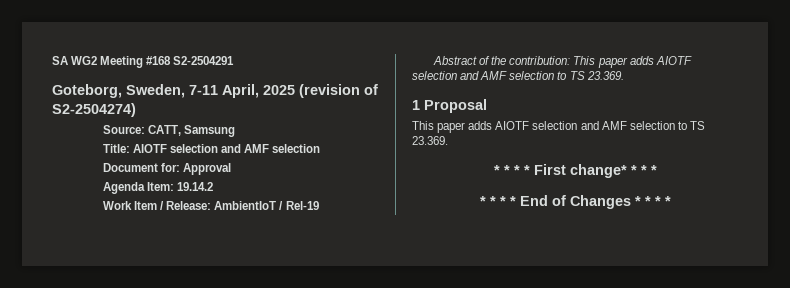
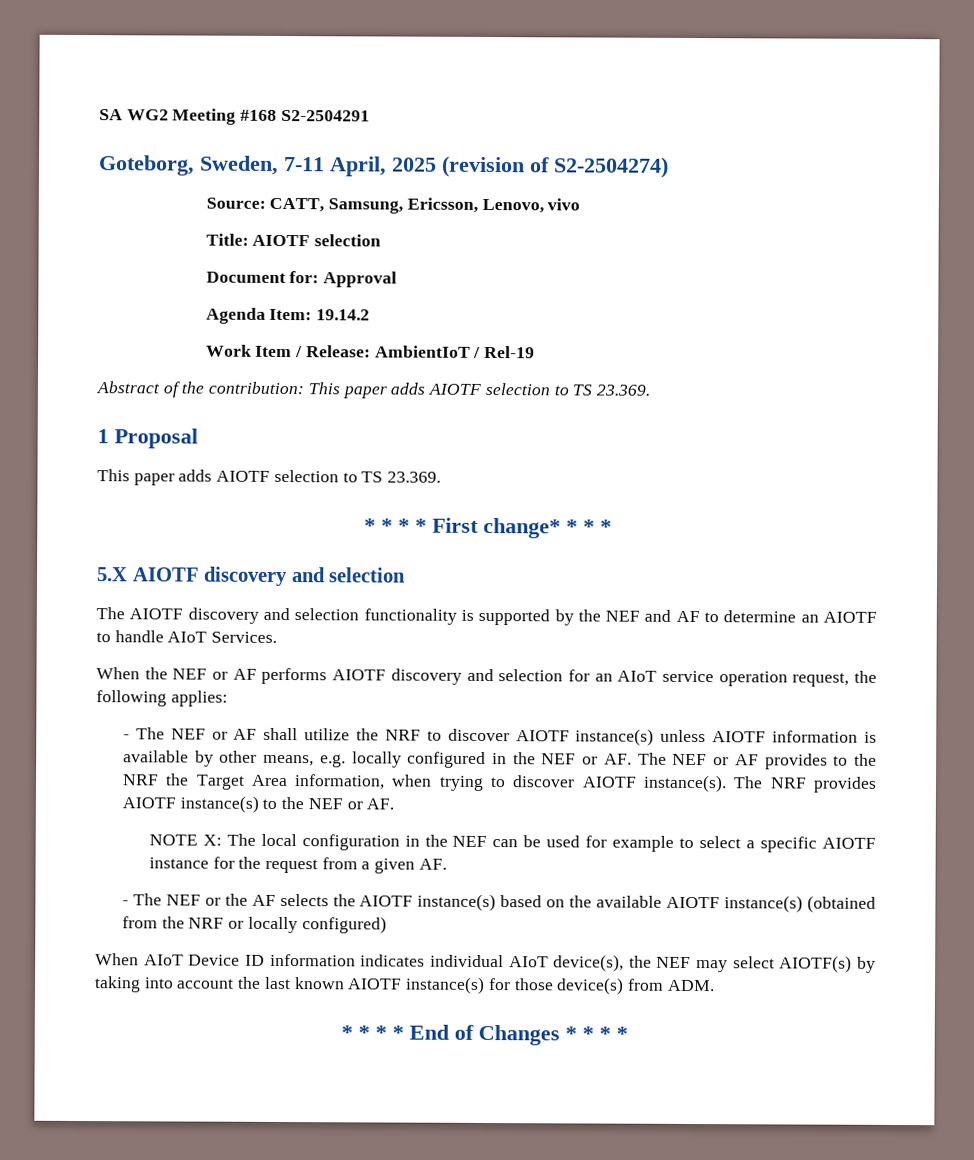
- Source: CATT, Samsung
+ Source: CATT, Samsung, Ericsson, Lenovo, vivo
- Title: AIOTF selection and AMF selection
+ Title: AIOTF selection
- Abstract of the contribution: This paper adds AIOTF selection and AMF selection to TS 23.369.
+ Abstract of the contribution: This paper adds AIOTF selection to TS 23.369.
  1 Proposal
- This paper adds AIOTF selection and AMF selection to TS 23.369.
+ This paper adds AIOTF selection to TS 23.369.
+ 5.X AIOTF discovery and selection
+ The AIOTF discovery and selection functionality is supported by the NEF and AF to determine an AIOTF to handle AIoT Services.
+ When the NEF or AF performs AIOTF discovery and selection for an AIoT service operation request, the following applies:
+ - The NEF or AF shall utilize the NRF to discover AIOTF instance(s) unless AIOTF information is available by other means, e.g. locally configured in the NEF or AF. The NEF or AF provides to the NRF the Target Area information, when trying to discover AIOTF instance(s). The NRF provides AIOTF instance(s) to the NEF or AF.
+ NOTE X: The local configuration in the NEF can be used for example to select a specific AIOTF instance for the request from a given AF.
+ - The NEF or the AF selects the AIOTF instance(s) based on the available AIOTF instance(s) (obtained from the NRF or locally configured)
+ When AIoT Device ID information indicates individual AIoT device(s), the NEF may select AIOTF(s) by taking into account the last known AIOTF instance(s) for those device(s) from ADM.

